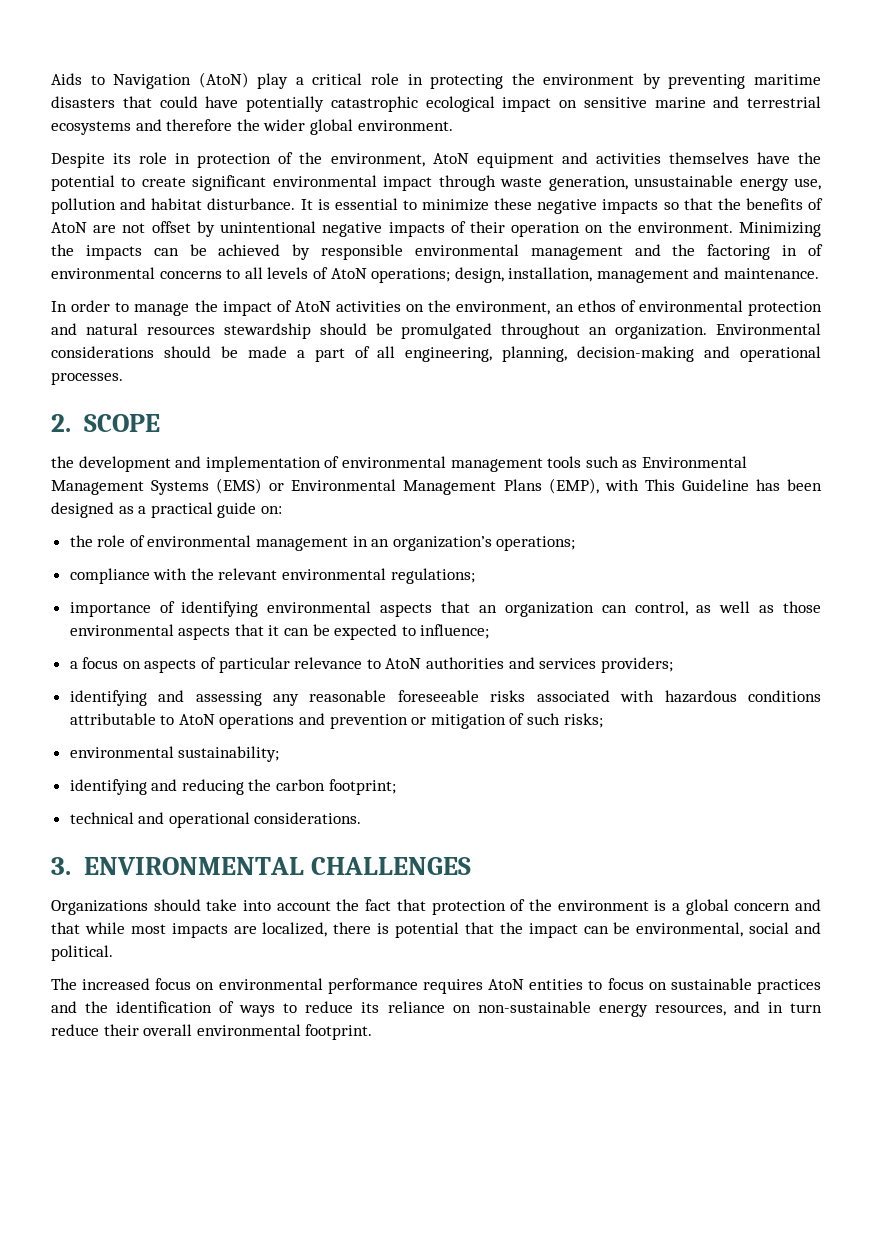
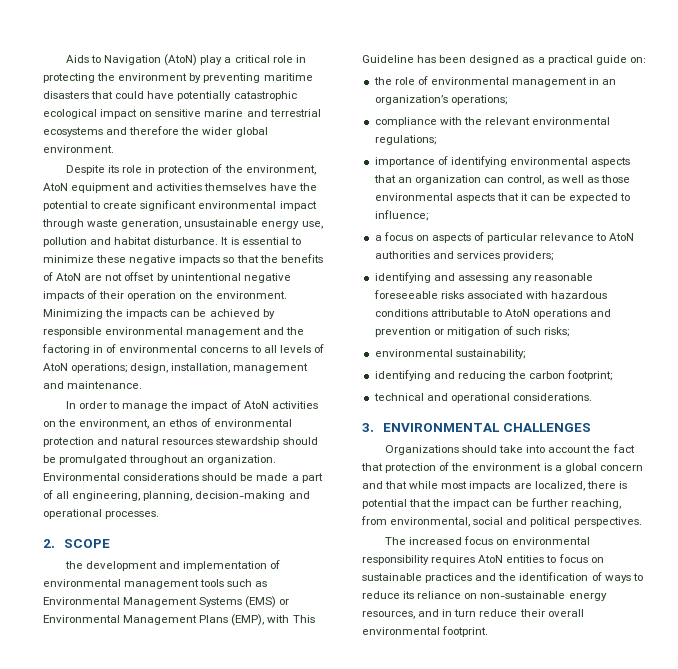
- Organizations should take into account the fact that protection of the environment is a global concern and that while most impacts are localized, there is potential that the impact can be environmental, social and political.
+ Organizations should take into account the fact that protection of the environment is a global concern and that while most impacts are localized, there is potential that the impact can be further reaching, from environmental, social and political perspectives.
- The increased focus on environmental performance requires AtoN entities to focus on sustainable practices and the identification of ways to reduce its reliance on non-sustainable energy resources, and in turn reduce their overall environmental footprint.
+ The increased focus on environmental responsibility requires AtoN entities to focus on sustainable practices and the identification of ways to reduce its reliance on non-sustainable energy resources, and in turn reduce their overall environmental footprint.

